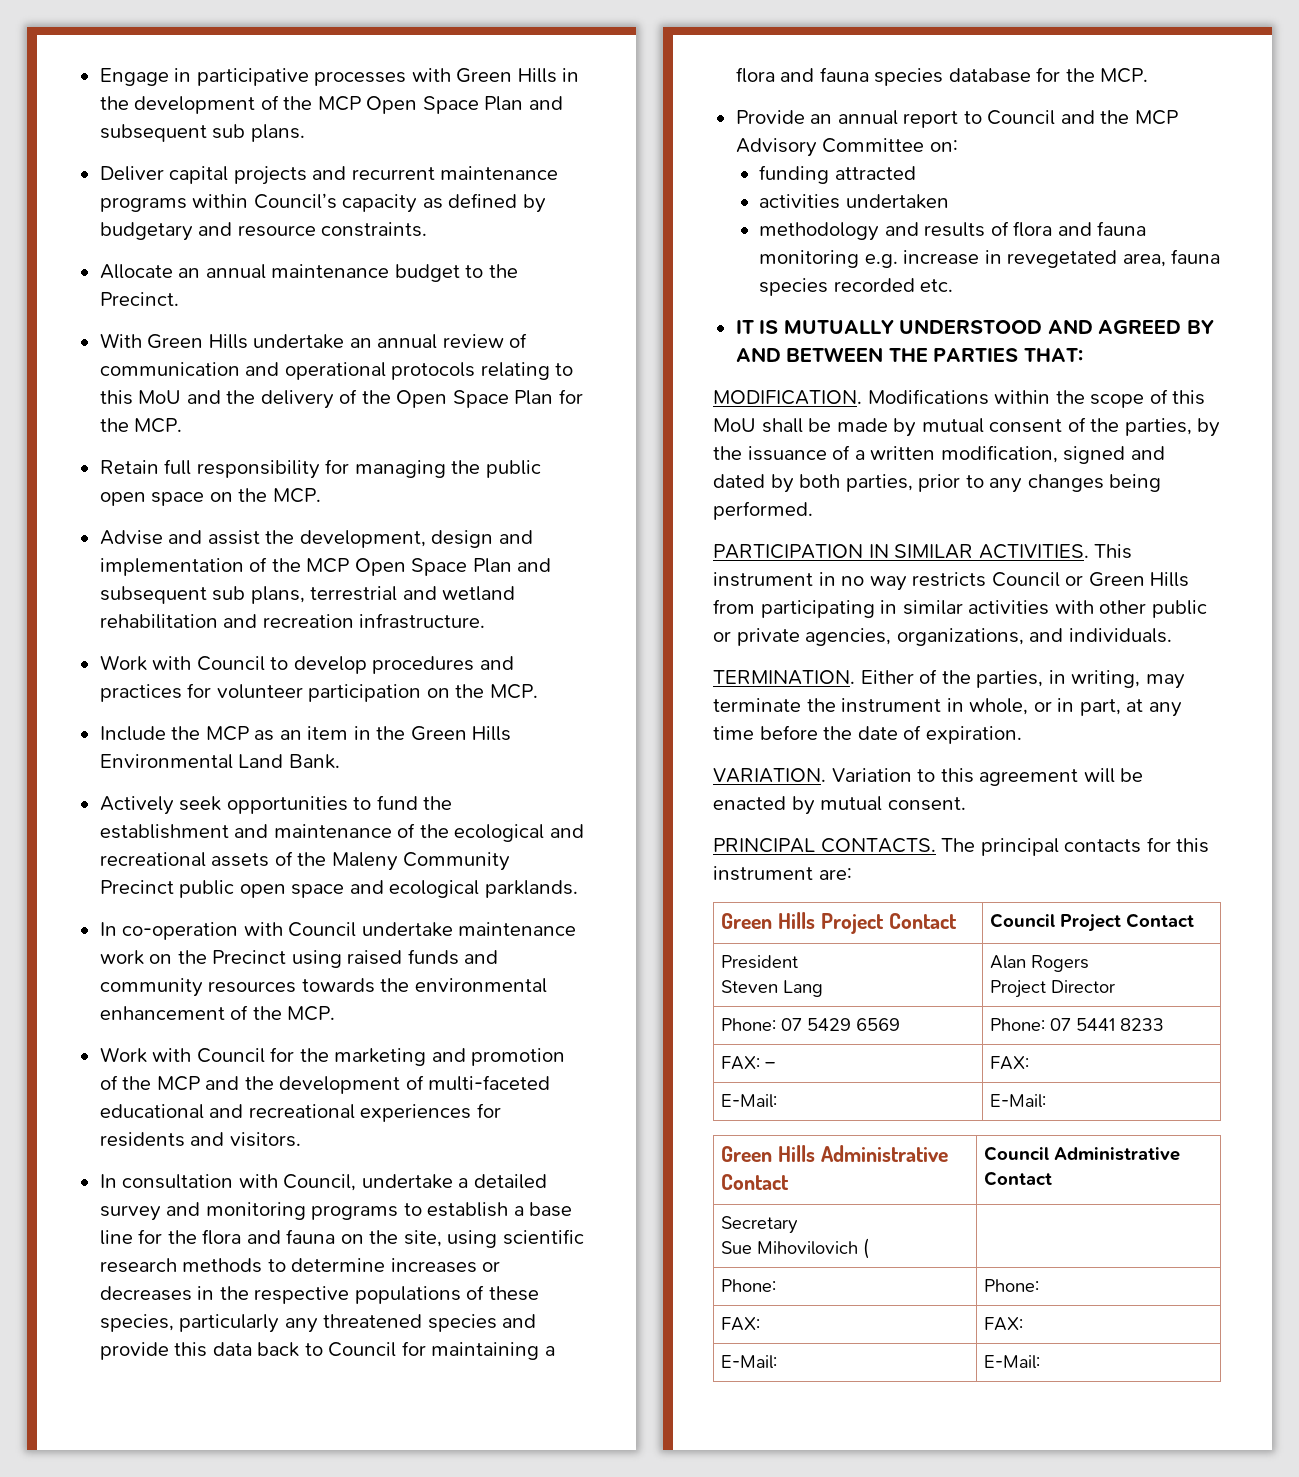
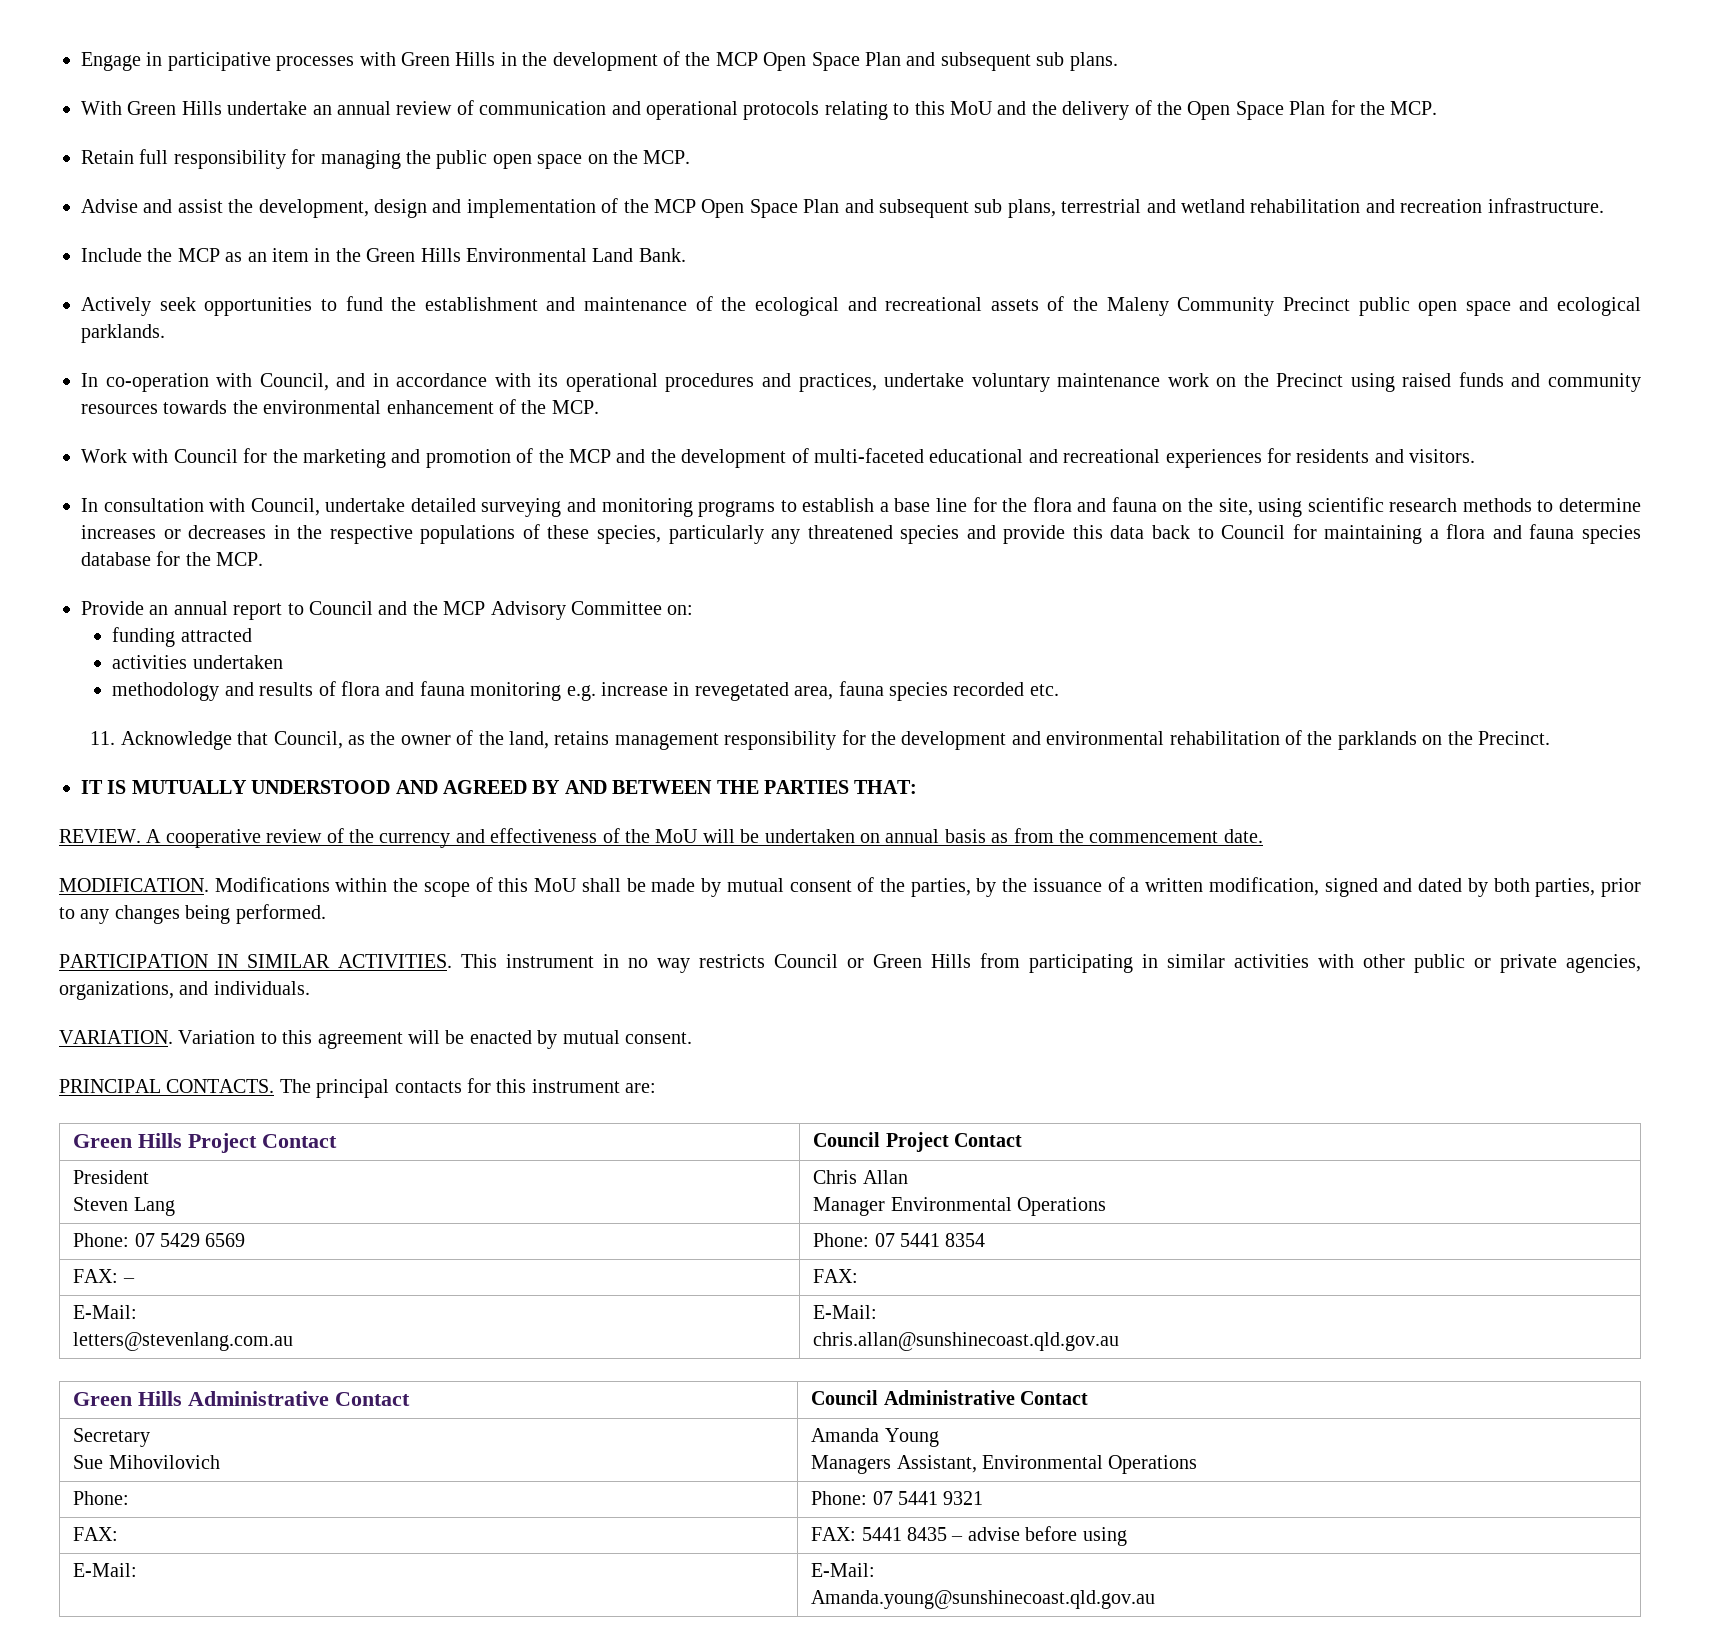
- Deliver capital projects and recurrent maintenance programs within Council’s capacity as defined by budgetary and resource constraints.
- Allocate an annual maintenance budget to the Precinct.
- Work with Council to develop procedures and practices for volunteer participation on the MCP.
- In co-operation with Council undertake maintenance work on the Precinct using raised funds and community resources towards the environmental enhancement of the MCP.
+ In co-operation with Council, and in accordance with its operational procedures and practices, undertake voluntary maintenance work on the Precinct using raised funds and community resources towards the environmental enhancement of the MCP.
- In consultation with Council, undertake a detailed survey and monitoring programs to establish a base line for the flora and fauna on the site, using scientific research methods to determine increases or decreases in the respective populations of these species, particularly any threatened species and provide this data back to Council for maintaining a flora and fauna species database for the MCP.
+ In consultation with Council, undertake detailed surveying and monitoring programs to establish a base line for the flora and fauna on the site, using scientific research methods to determine increases or decreases in the respective populations of these species, particularly any threatened species and provide this data back to Council for maintaining a flora and fauna species database for the MCP.
+ 11. Acknowledge that Council, as the owner of the land, retains management responsibility for the development and environmental rehabilitation of the parklands on the Precinct.
+ REVIEW. A cooperative review of the currency and effectiveness of the MoU will be undertaken on annual basis as from the commencement date.
- TERMINATION. Either of the parties, in writing, may terminate the instrument in whole, or in part, at any time before the date of expiration.
  President
- Steven Lang | Alan Rogers
- Project Director
+ Steven Lang | Chris Allan
+ Manager Environmental Operations
- Phone: 07 5429 6569 | Phone: 07 5441 8233
+ Phone: 07 5429 6569 | Phone: 07 5441 8354
  FAX: – | FAX:
- E-Mail: | E-Mail:
+ E-Mail:
+ letters@stevenlang.com.au | E-Mail:
+ chris.allan@sunshinecoast.qld.gov.au
  Secretary
- Sue Mihovilovich ( |
+ Sue Mihovilovich | Amanda Young
+ Managers Assistant, Environmental Operations
- Phone: | Phone:
+ Phone: | Phone: 07 5441 9321
- FAX: | FAX:
+ FAX: | FAX: 5441 8435 – advise before using
  E-Mail: | E-Mail:
+ Amanda.young@sunshinecoast.qld.gov.au

